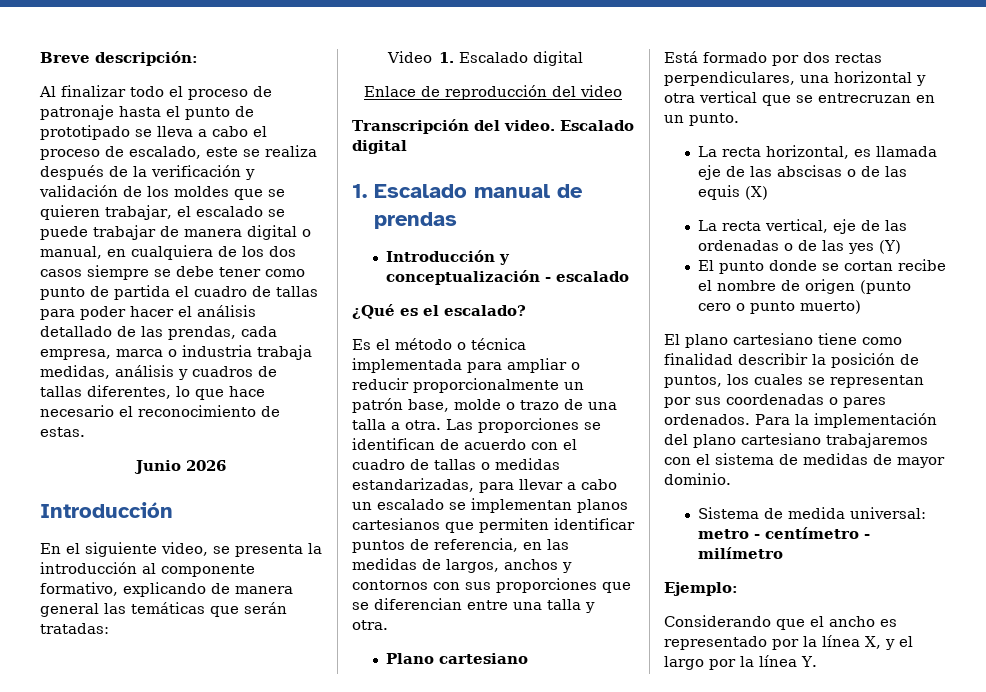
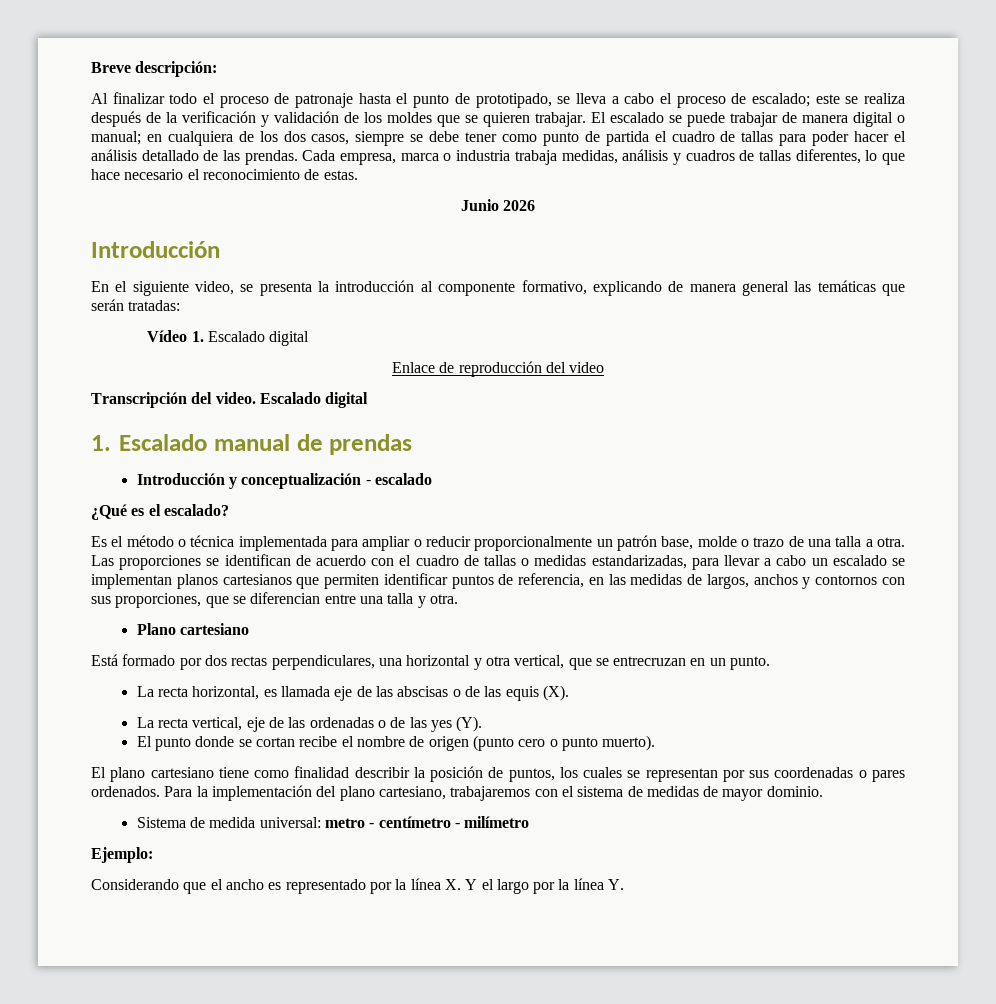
- Al finalizar todo el proceso de patronaje hasta el punto de prototipado se lleva a cabo el proceso de escalado, este se realiza después de la verificación y validación de los moldes que se quieren trabajar, el escalado se puede trabajar de manera digital o manual, en cualquiera de los dos casos siempre se debe tener como punto de partida el cuadro de tallas para poder hacer el análisis detallado de las prendas, cada empresa, marca o industria trabaja medidas, análisis y cuadros de tallas diferentes, lo que hace necesario el reconocimiento de estas.
+ Al finalizar todo el proceso de patronaje hasta el punto de prototipado, se lleva a cabo el proceso de escalado; este se realiza después de la verificación y validación de los moldes que se quieren trabajar. El escalado se puede trabajar de manera digital o manual; en cualquiera de los dos casos, siempre se debe tener como punto de partida el cuadro de tallas para poder hacer el análisis detallado de las prendas. Cada empresa, marca o industria trabaja medidas, análisis y cuadros de tallas diferentes, lo que hace necesario el reconocimiento de estas.
- Video 1. Escalado digital
+ Vídeo 1. Escalado digital
- Las proporciones se identifican de acuerdo con el cuadro de tallas o medidas estandarizadas, para llevar a cabo un escalado se implementan planos cartesianos que permiten identificar puntos de referencia, en las medidas de largos, anchos y contornos con sus proporciones que se diferencian entre una talla y otra.
+ Las proporciones se identifican de acuerdo con el cuadro de tallas o medidas estandarizadas, para llevar a cabo un escalado se implementan planos cartesianos que permiten identificar puntos de referencia, en las medidas de largos, anchos y contornos con sus proporciones, que se diferencian entre una talla y otra.
- Está formado por dos rectas perpendiculares, una horizontal y otra vertical que se entrecruzan en un punto.
+ Está formado por dos rectas perpendiculares, una horizontal y otra vertical, que se entrecruzan en un punto.
- La recta horizontal, es llamada eje de las abscisas o de las equis (X)
+ La recta horizontal, es llamada eje de las abscisas o de las equis (X).
- La recta vertical, eje de las ordenadas o de las yes (Y)
+ La recta vertical, eje de las ordenadas o de las yes (Y).
- El punto donde se cortan recibe el nombre de origen (punto cero o punto muerto)
+ El punto donde se cortan recibe el nombre de origen (punto cero o punto muerto).
- Para la implementación del plano cartesiano trabajaremos con el sistema de medidas de mayor dominio.
+ Para la implementación del plano cartesiano, trabajaremos con el sistema de medidas de mayor dominio.
- Considerando que el ancho es representado por la línea X, y el largo por la línea Y.
+ Considerando que el ancho es representado por la línea X. Y el largo por la línea Y.

